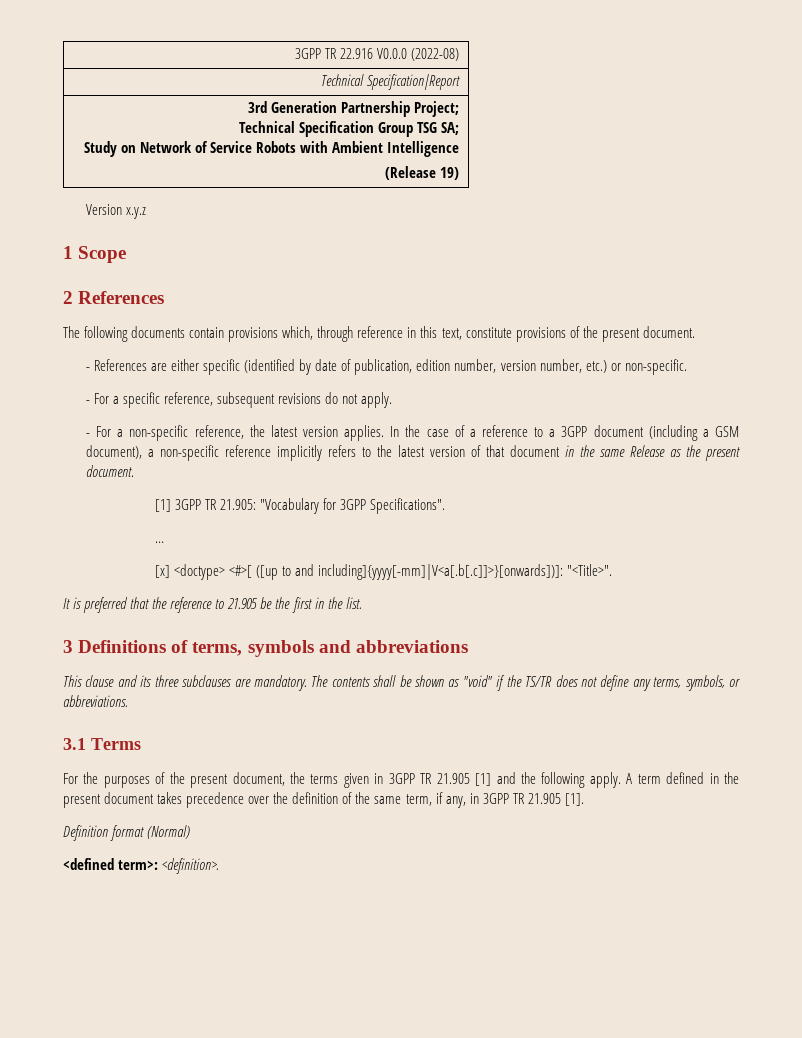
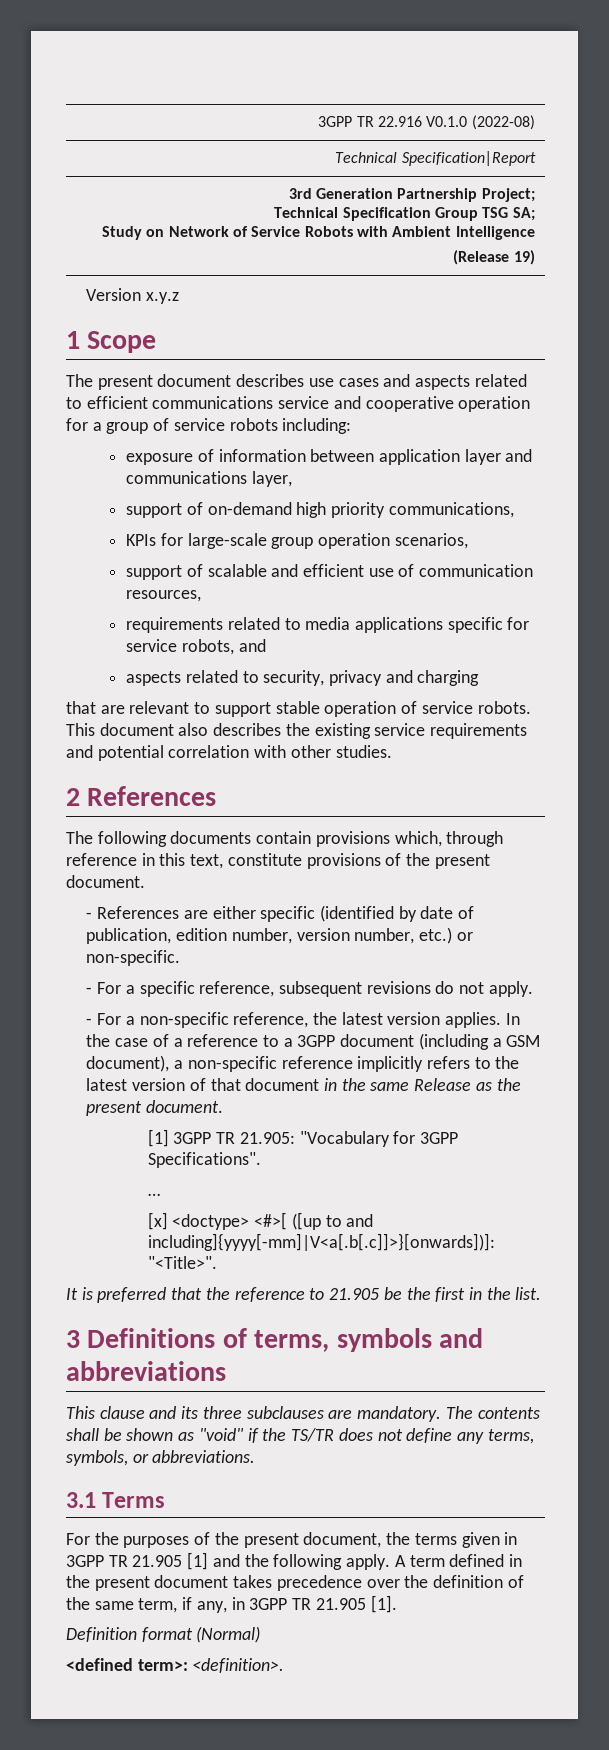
- 3GPP TR 22.916 V0.0.0 (2022-08)
+ 3GPP TR 22.916 V0.1.0 (2022-08)
+ The present document describes use cases and aspects related to efficient communications service and cooperative operation for a group of service robots including:
+ exposure of information between application layer and communications layer,
+ support of on-demand high priority communications,
+ KPIs for large-scale group operation scenarios,
+ support of scalable and efficient use of communication resources,
+ requirements related to media applications specific for service robots, and
+ aspects related to security, privacy and charging
+ that are relevant to support stable operation of service robots. This document also describes the existing service requirements and potential correlation with other studies.

